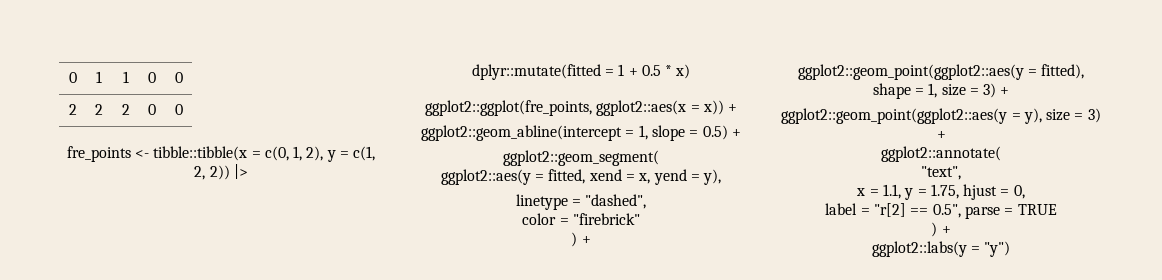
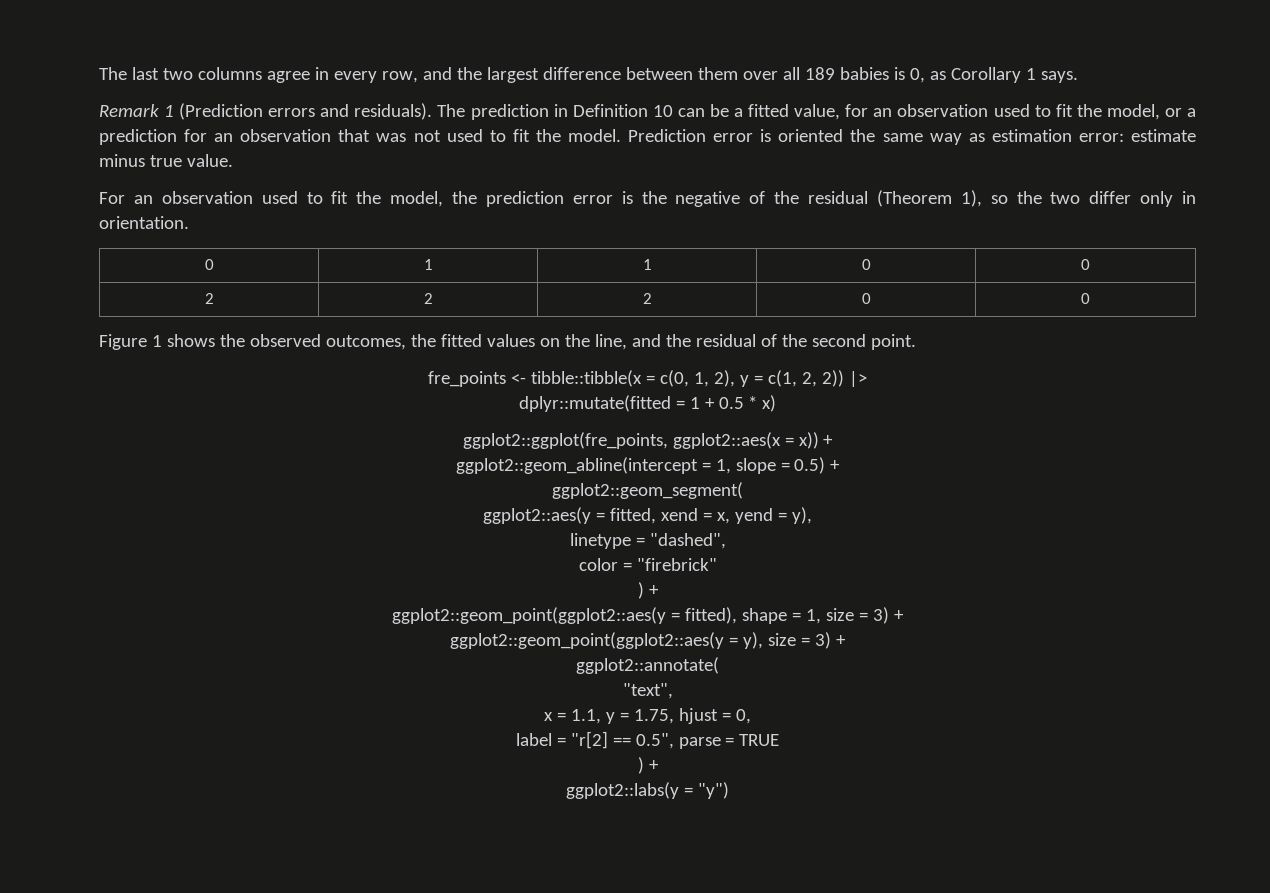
+ The last two columns agree in every row, and the largest difference between them over all 189 babies is 0, as Corollary 1 says.
+ Remark 1 (Prediction errors and residuals). The prediction in Definition 10 can be a fitted value, for an observation used to fit the model, or a prediction for an observation that was not used to fit the model. Prediction error is oriented the same way as estimation error: estimate minus true value.
+ For an observation used to fit the model, the prediction error is the negative of the residual (Theorem 1), so the two differ only in orientation.
+ Figure 1 shows the observed outcomes, the fitted values on the line, and the residual of the second point.

